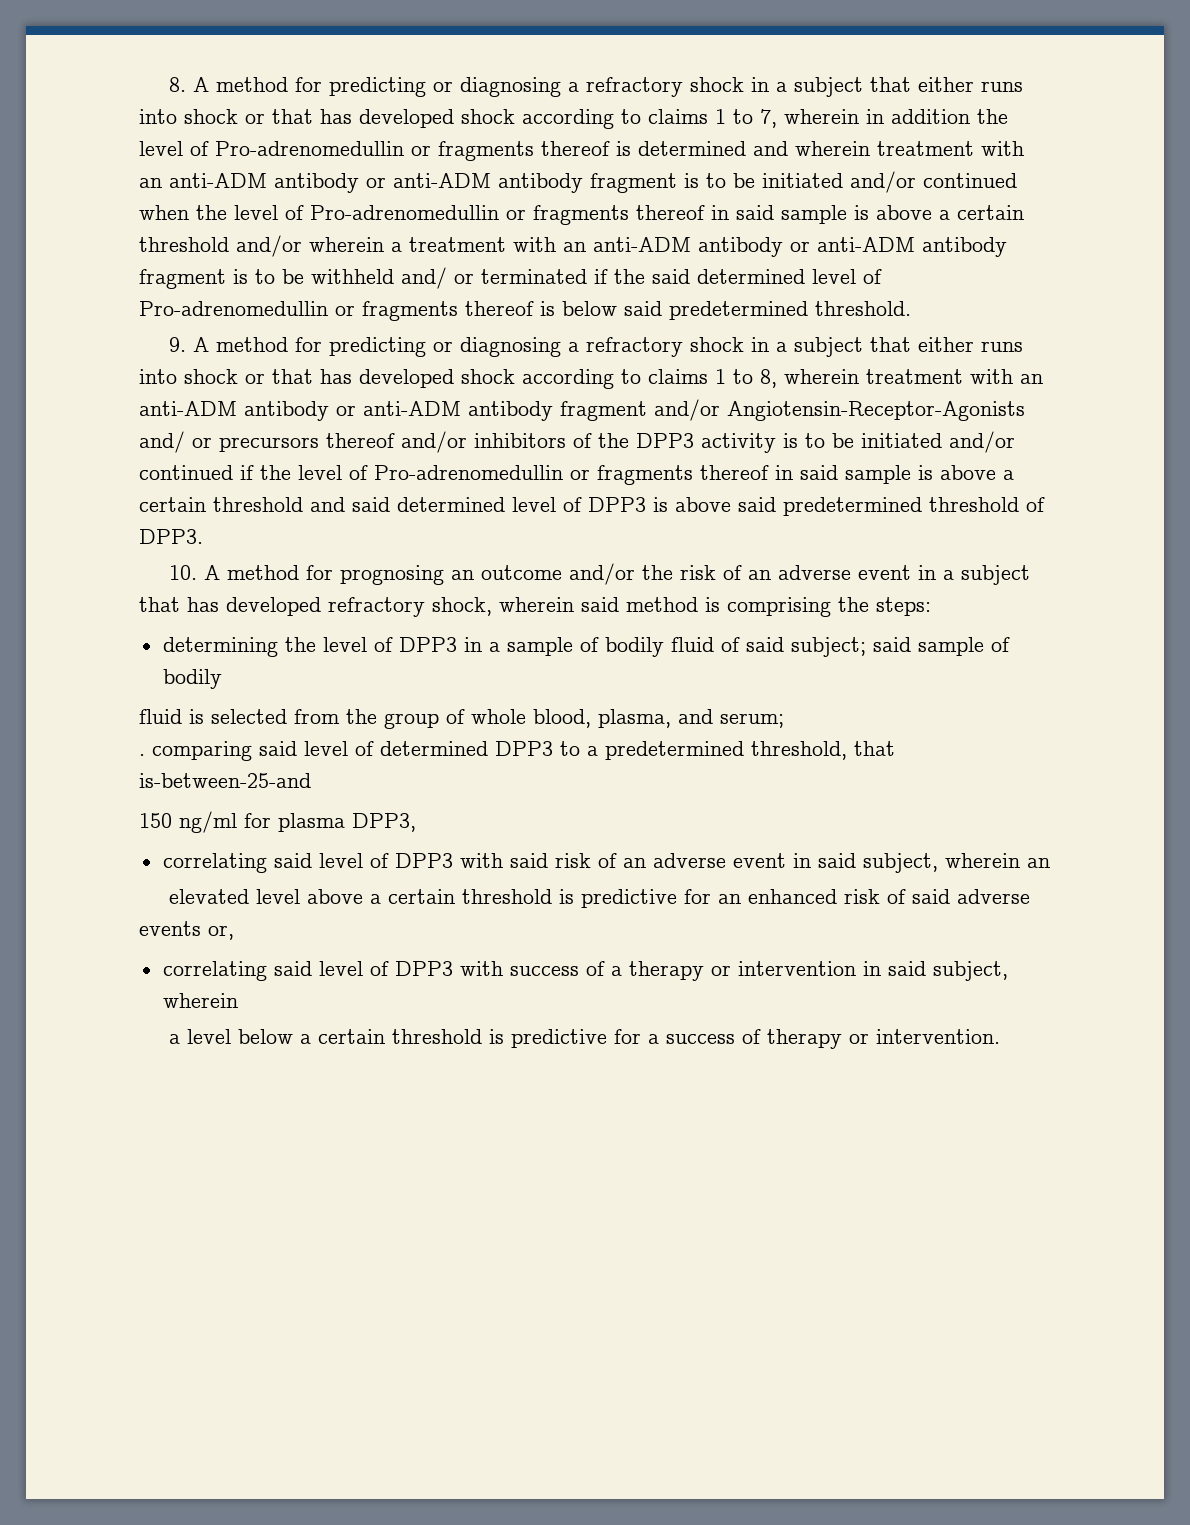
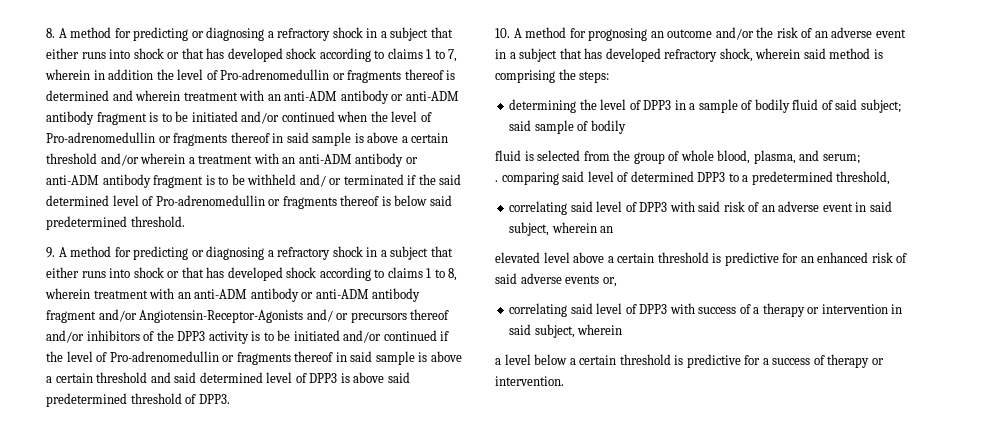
- . comparing said level of determined DPP3 to a predetermined threshold, that is-between-25-and
- 150 ng/ml for plasma DPP3,
+ . comparing said level of determined DPP3 to a predetermined threshold,

